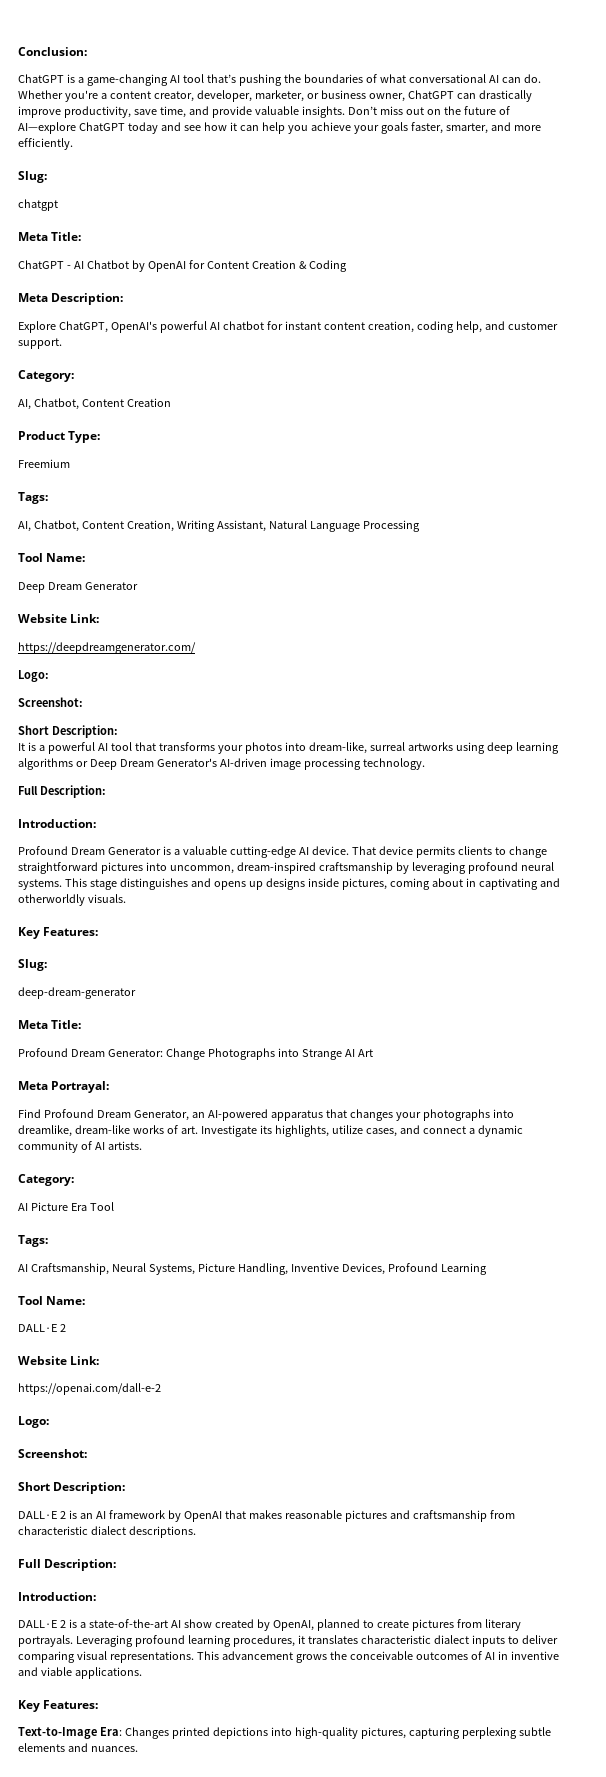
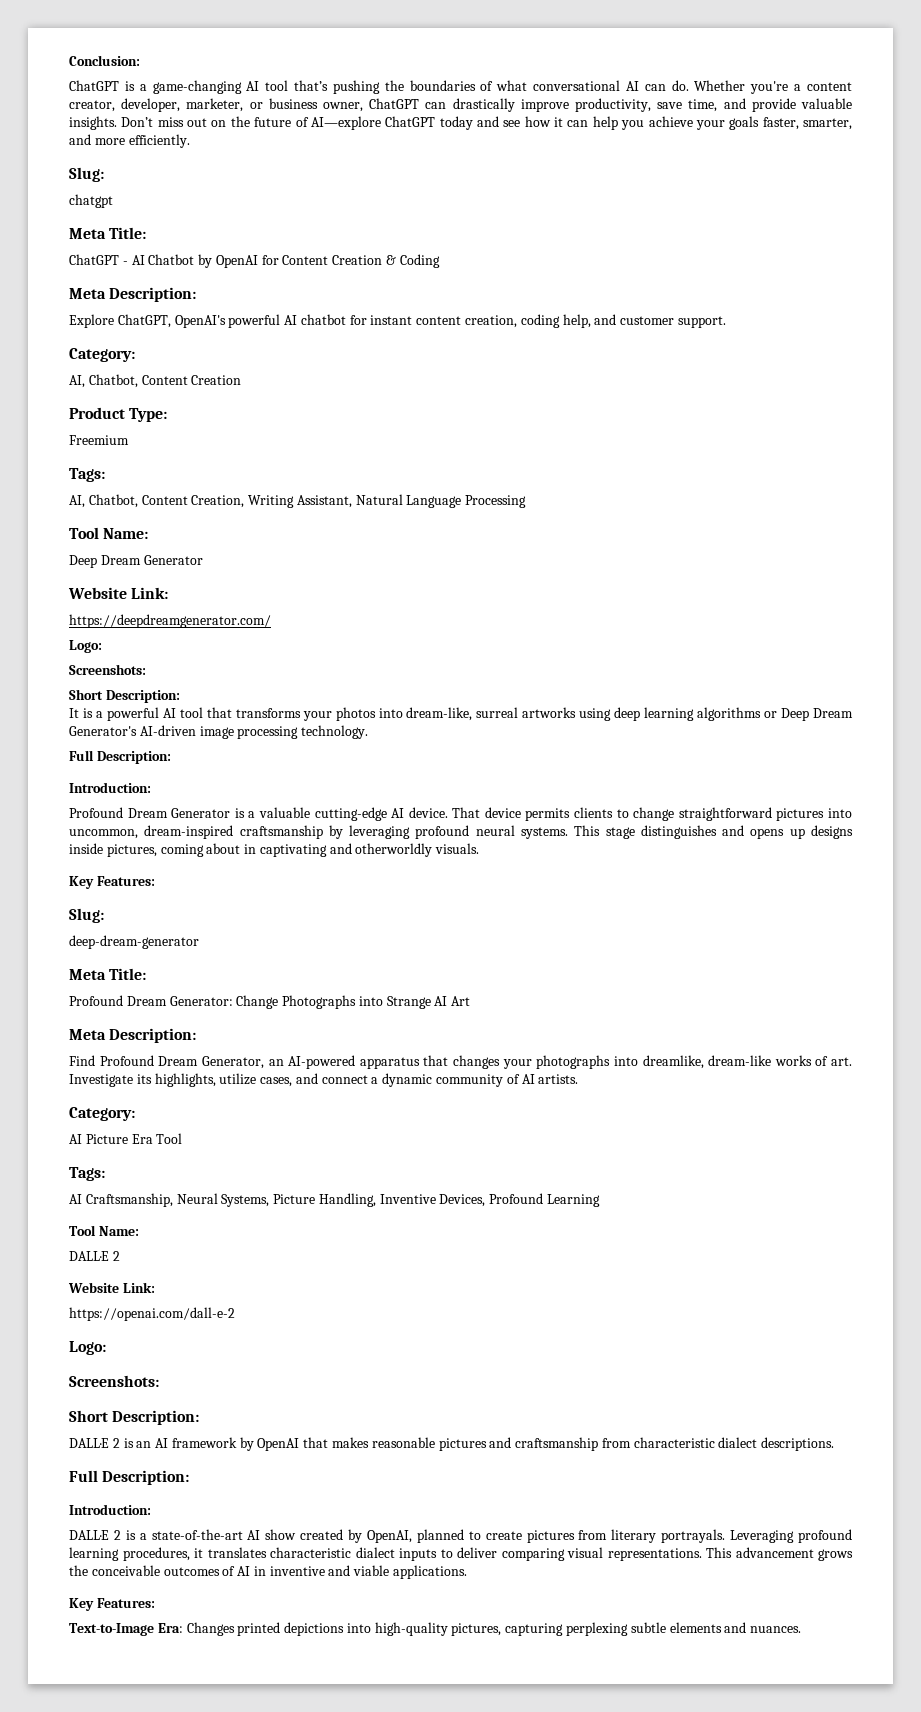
  https://deepdreamgenerator.com/
  Logo:
- Screenshot:
+ Screenshots:
  Profound Dream Generator: Change Photographs into Strange AI Art
- Meta Portrayal:
+ Meta Description:
  https://openai.com/dall-e-2
  Logo:
- Screenshot:
+ Screenshots:

